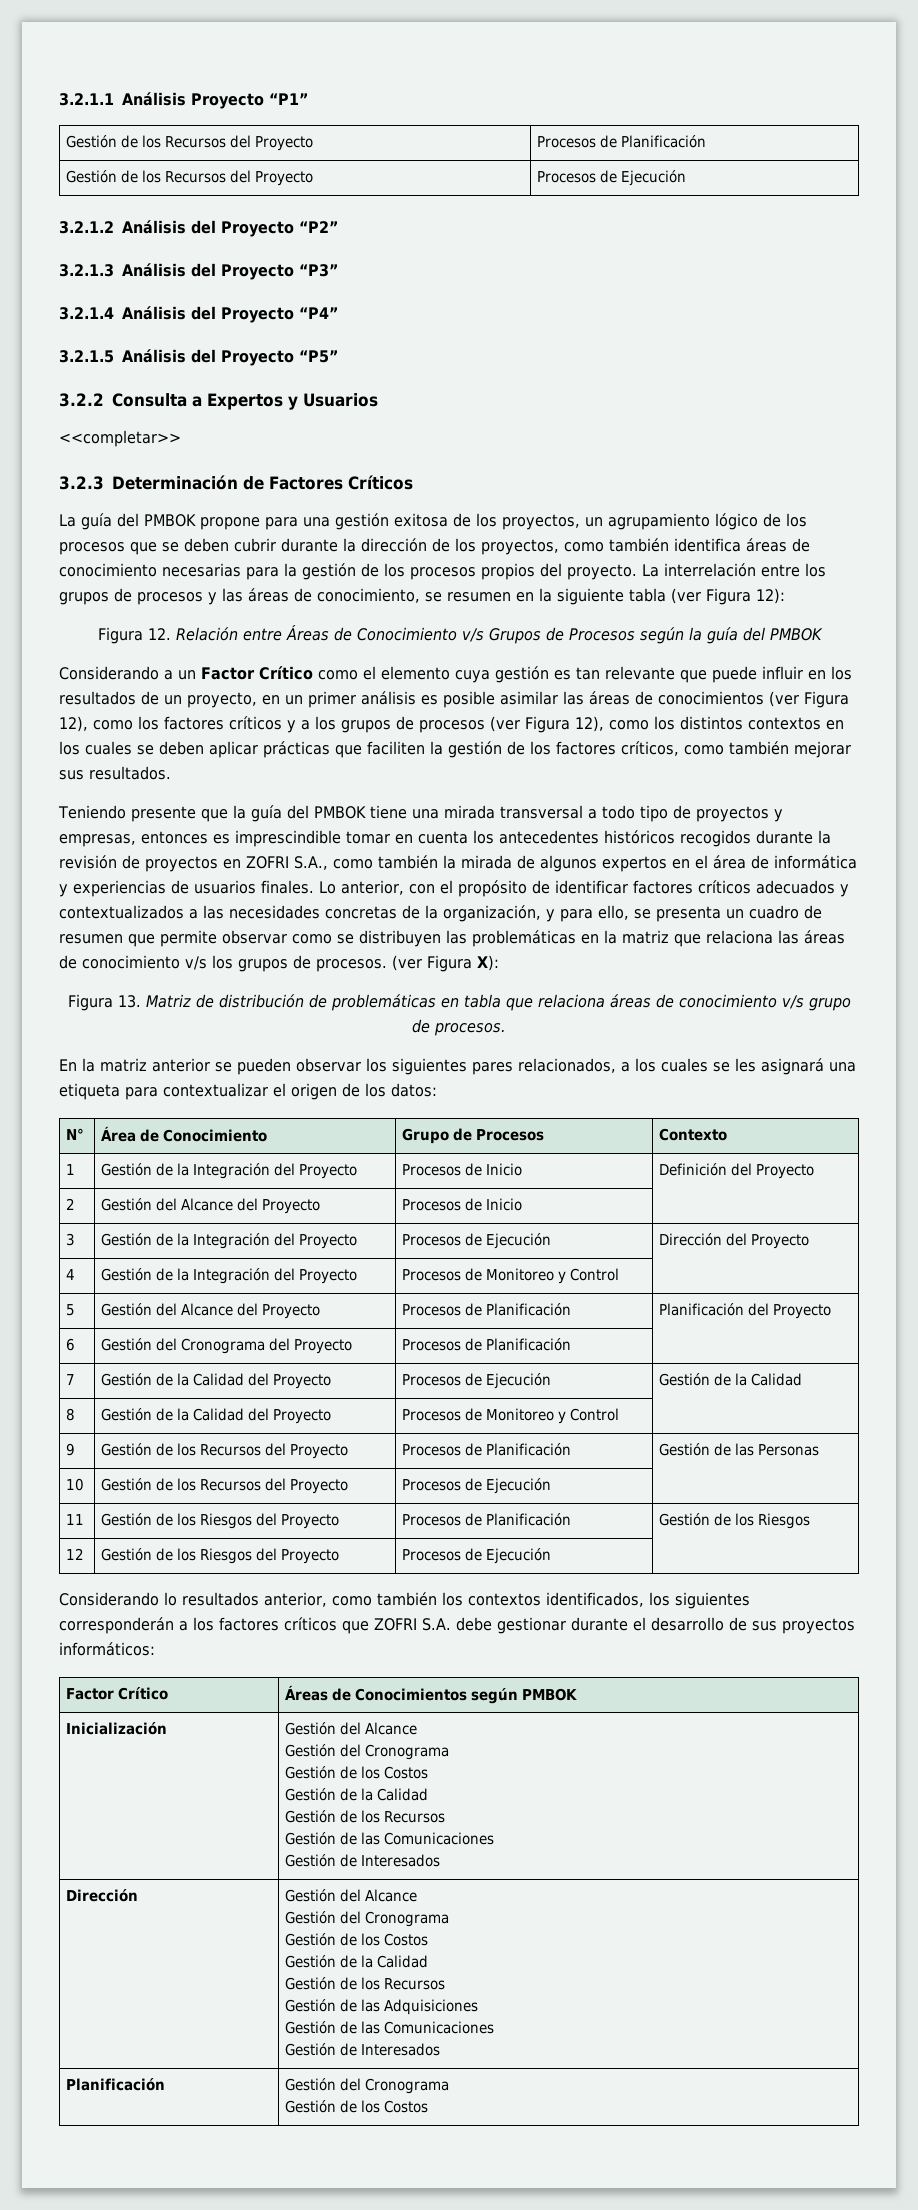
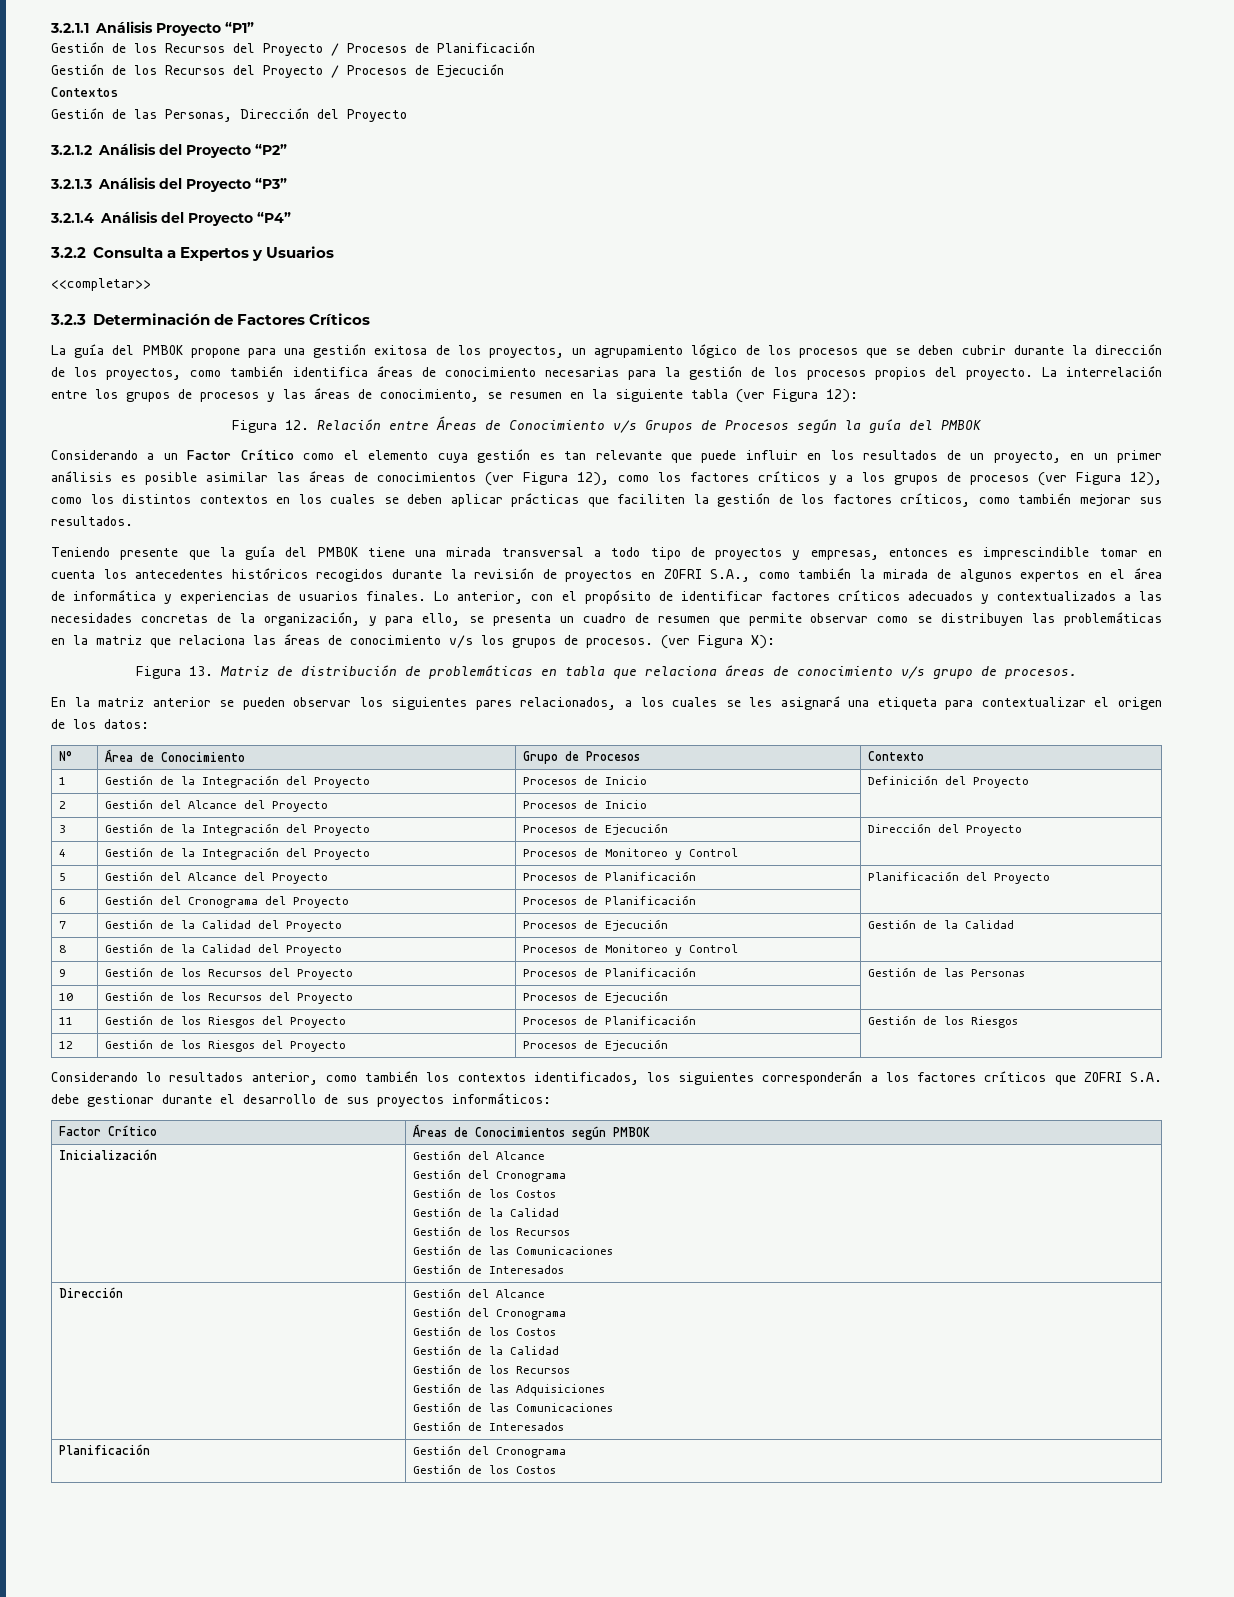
  3.2.1.1 Análisis Proyecto “P1”
- Gestión de los Recursos del Proyecto | Procesos de Planificación
- Gestión de los Recursos del Proyecto | Procesos de Ejecución
+ Gestión de los Recursos del Proyecto / Procesos de Planificación
+ Gestión de los Recursos del Proyecto / Procesos de Ejecución
+ Contextos
+ Gestión de las Personas, Dirección del Proyecto
- 3.2.1.5 Análisis del Proyecto “P5”

